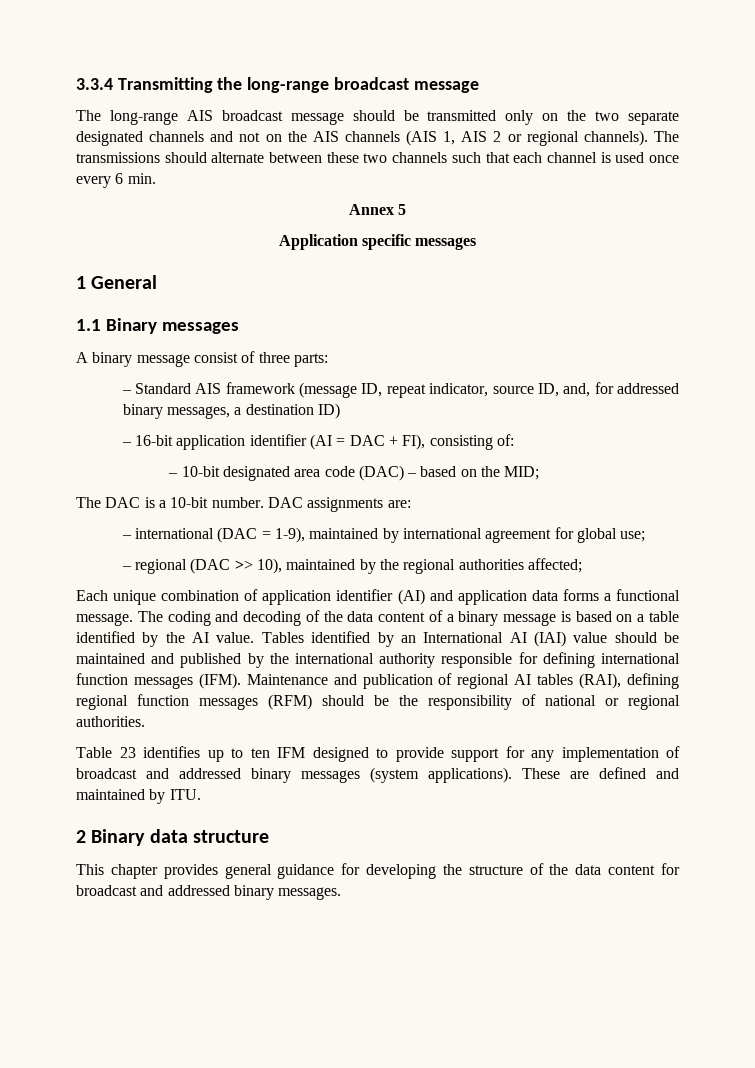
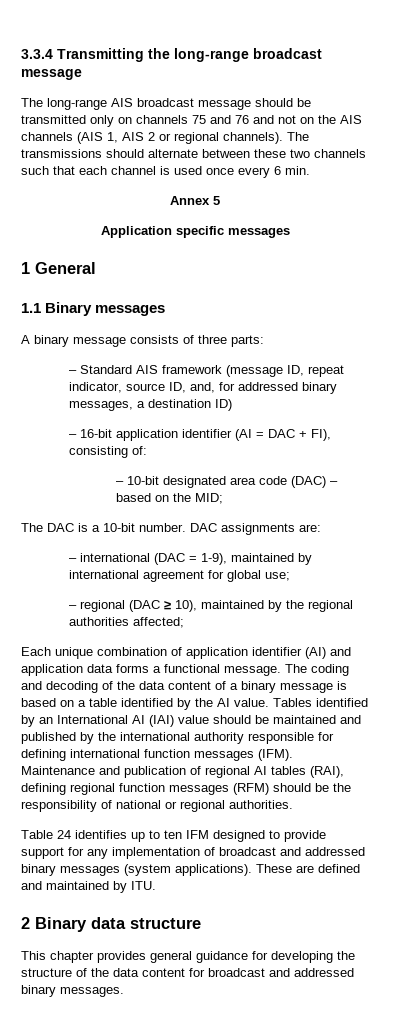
- The long-range AIS broadcast message should be transmitted only on the two separate designated channels and not on the AIS channels (AIS 1, AIS 2 or regional channels).
+ The long-range AIS broadcast message should be transmitted only on channels 75 and 76 and not on the AIS channels (AIS 1, AIS 2 or regional channels).
- A binary message consist of three parts:
+ A binary message consists of three parts:
- – regional (DAC >> 10), maintained by the regional authorities affected;
+ – regional (DAC ≥ 10), maintained by the regional authorities affected;
- Table 23 identifies up to ten IFM designed to provide support for any implementation of broadcast and addressed binary messages (system applications).
+ Table 24 identifies up to ten IFM designed to provide support for any implementation of broadcast and addressed binary messages (system applications).

